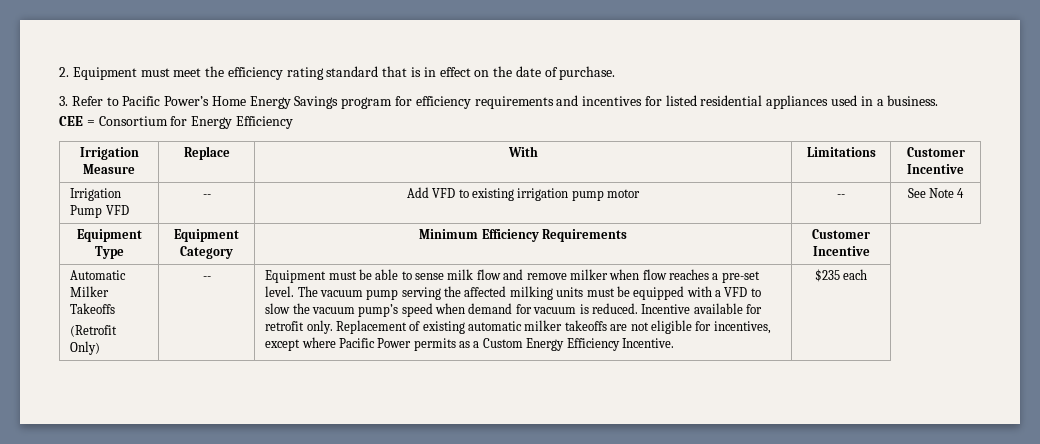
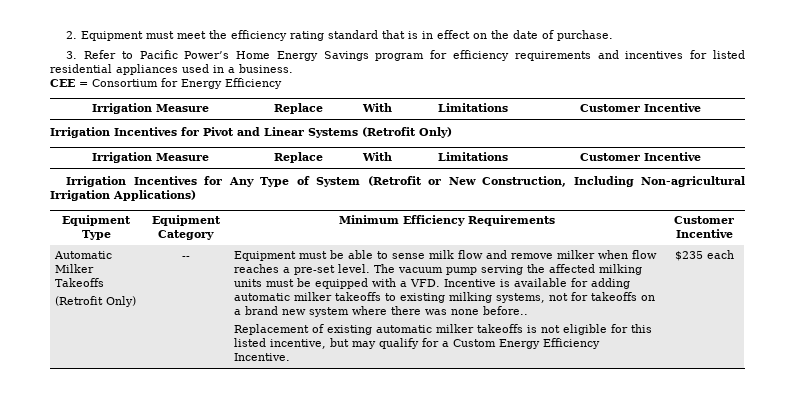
- Irrigation Pump VFD | -- | Add VFD to existing irrigation pump motor | -- | See Note 4
+ Irrigation Incentives for Pivot and Linear Systems (Retrofit Only)
+ Irrigation Measure | Replace | With | Limitations | Customer Incentive
+ Irrigation Incentives for Any Type of System (Retrofit or New Construction, Including Non-agricultural Irrigation Applications)
- The vacuum pump serving the affected milking units must be equipped with a VFD to slow the vacuum pump’s speed when demand for vacuum is reduced. Incentive available for retrofit only. Replacement of existing automatic milker takeoffs are not eligible for incentives, except where Pacific Power permits as a Custom Energy Efficiency Incentive.
+ The vacuum pump serving the affected milking units must be equipped with a VFD. Incentive is available for adding automatic milker takeoffs to existing milking systems, not for takeoffs on a brand new system where there was none before..
+ Replacement of existing automatic milker takeoffs is not eligible for this listed incentive, but may qualify for a Custom Energy Efficiency Incentive.

